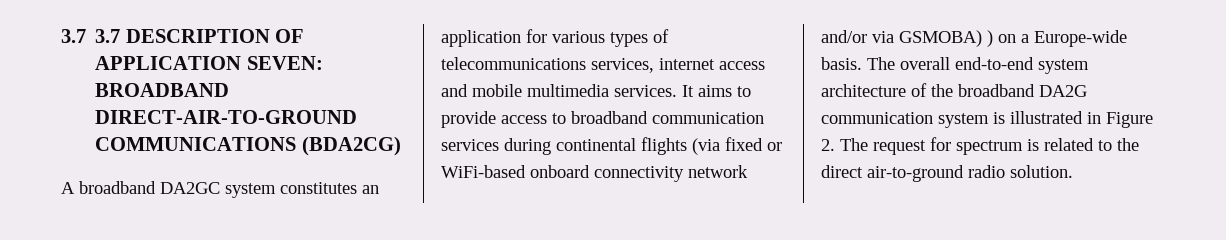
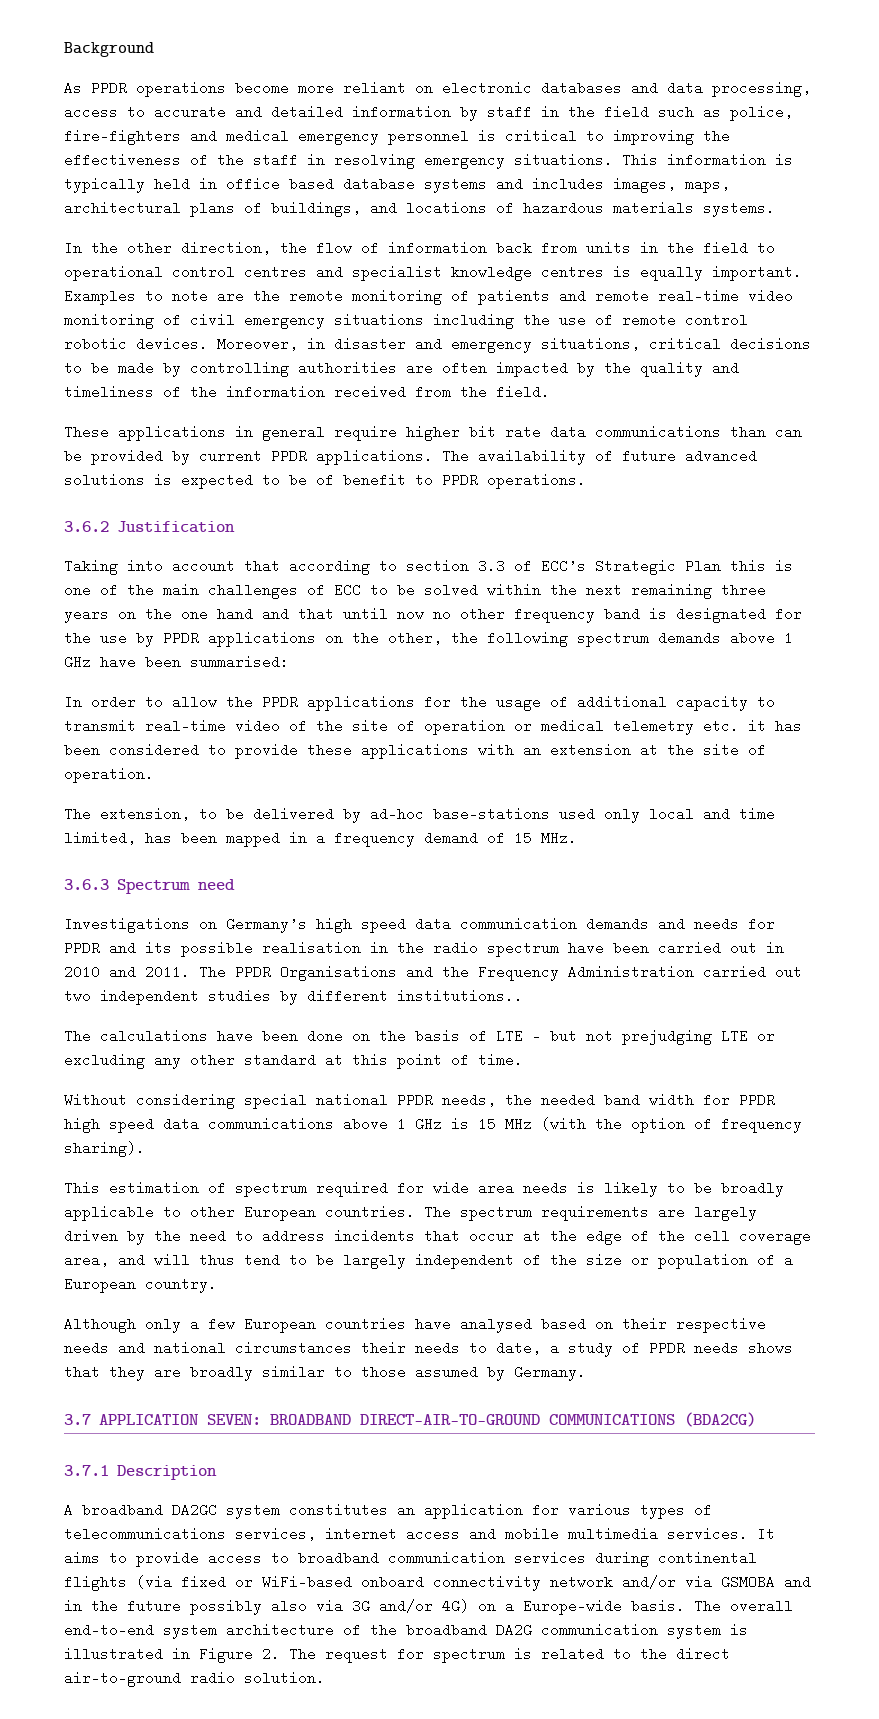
- 3.7 3.7 DESCRIPTION OF APPLICATION SEVEN: BROADBAND DIRECT-AIR-TO-GROUND COMMUNICATIONS (BDA2CG)
+ Background
+ As PPDR operations become more reliant on electronic databases and data processing, access to accurate and detailed information by staff in the field such as police, fire-fighters and medical emergency personnel is critical to improving the effectiveness of the staff in resolving emergency situations. This information is typically held in office based database systems and includes images, maps, architectural plans of buildings, and locations of hazardous materials systems.
+ In the other direction, the flow of information back from units in the field to operational control centres and specialist knowledge centres is equally important. Examples to note are the remote monitoring of patients and remote real-time video monitoring of civil emergency situations including the use of remote control robotic devices. Moreover, in disaster and emergency situations, critical decisions to be made by controlling authorities are often impacted by the quality and timeliness of the information received from the field.
+ These applications in general require higher bit rate data communications than can be provided by current PPDR applications. The availability of future advanced solutions is expected to be of benefit to PPDR operations.
+ 3.6.2 Justification
+ Taking into account that according to section 3.3 of ECC’s Strategic Plan this is one of the main challenges of ECC to be solved within the next remaining three years on the one hand and that until now no other frequency band is designated for the use by PPDR applications on the other, the following spectrum demands above 1 GHz have been summarised:
+ In order to allow the PPDR applications for the usage of additional capacity to transmit real-time video of the site of operation or medical telemetry etc. it has been considered to provide these applications with an extension at the site of operation.
+ The extension, to be delivered by ad-hoc base-stations used only local and time limited, has been mapped in a frequency demand of 15 MHz.
+ 3.6.3 Spectrum need
+ Investigations on Germany’s high speed data communication demands and needs for PPDR and its possible realisation in the radio spectrum have been carried out in 2010 and 2011. The PPDR Organisations and the Frequency Administration carried out two independent studies by different institutions..
+ The calculations have been done on the basis of LTE - but not prejudging LTE or excluding any other standard at this point of time.
+ Without considering special national PPDR needs, the needed band width for PPDR high speed data communications above 1 GHz is 15 MHz (with the option of frequency sharing).
+ This estimation of spectrum required for wide area needs is likely to be broadly applicable to other European countries. The spectrum requirements are largely driven by the need to address incidents that occur at the edge of the cell coverage area, and will thus tend to be largely independent of the size or population of a European country.
+ Although only a few European countries have analysed based on their respective needs and national circumstances their needs to date, a study of PPDR needs shows that they are broadly similar to those assumed by Germany.
+ 3.7 APPLICATION SEVEN: BROADBAND DIRECT-AIR-TO-GROUND COMMUNICATIONS (BDA2CG)
+ 3.7.1 Description
- It aims to provide access to broadband communication services during continental flights (via fixed or WiFi-based onboard connectivity network and/or via GSMOBA) ) on a Europe-wide basis.
+ It aims to provide access to broadband communication services during continental flights (via fixed or WiFi-based onboard connectivity network and/or via GSMOBA and in the future possibly also via 3G and/or 4G) on a Europe-wide basis.

